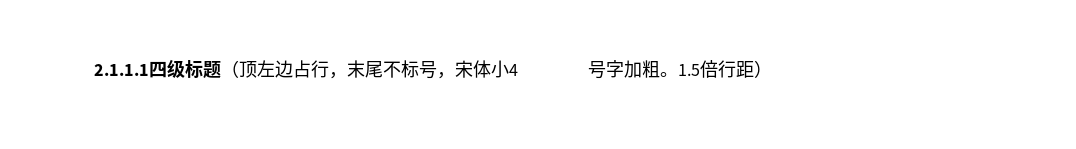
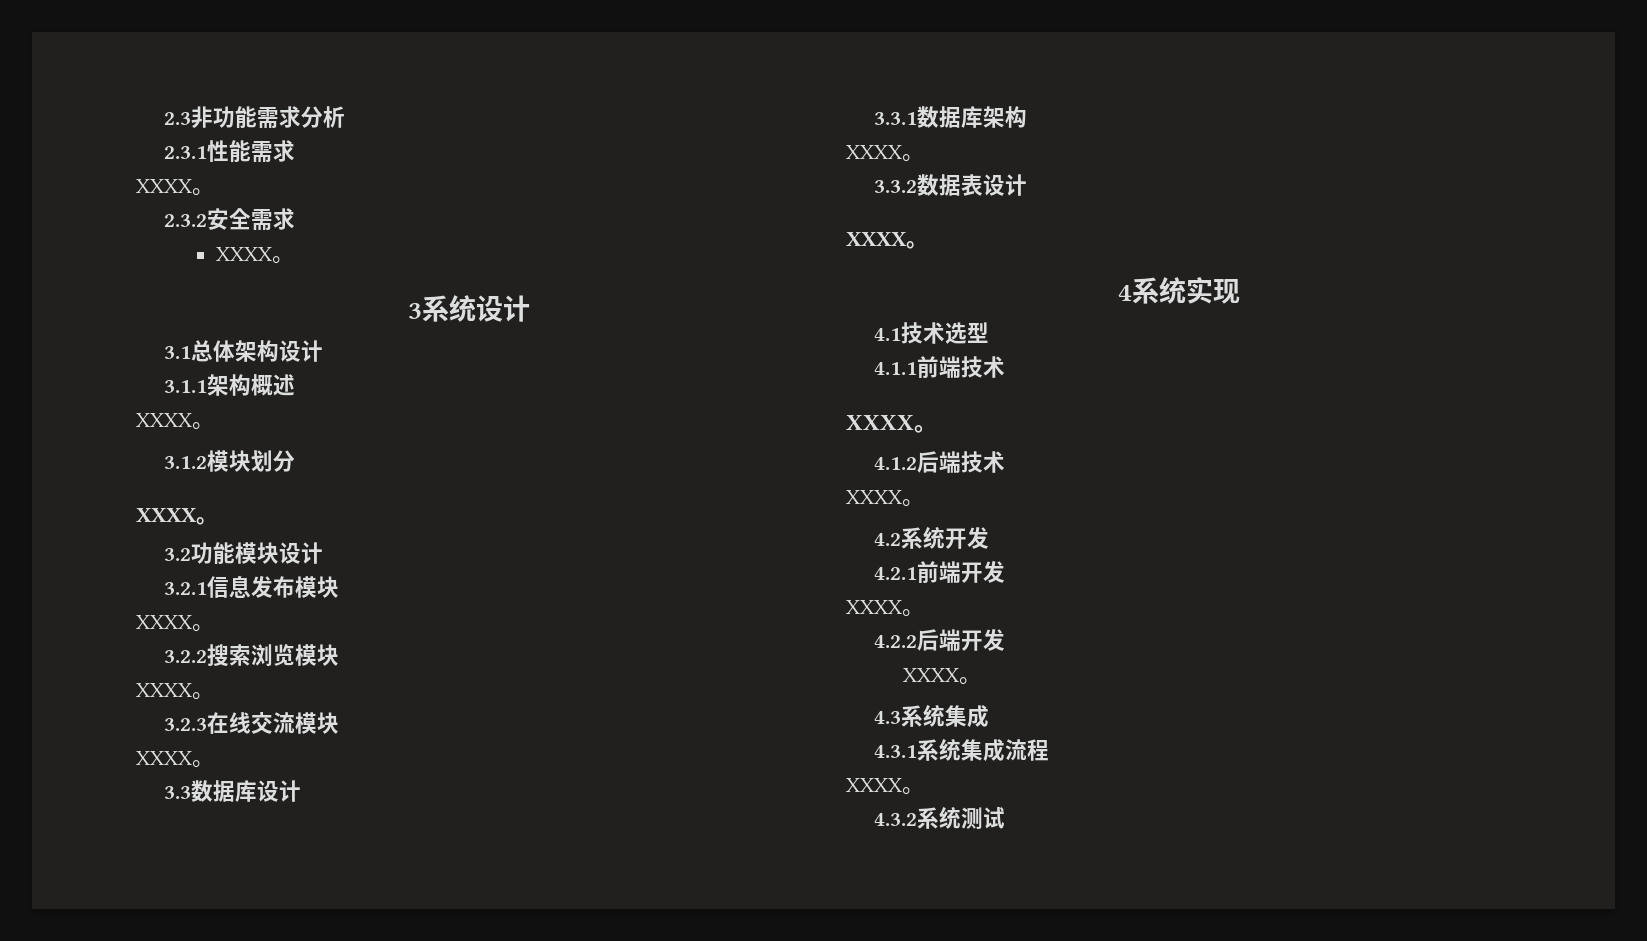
- 2.1.1.1四级标题（顶左边占行，末尾不标号，宋体小4号字加粗。1.5倍行距）
+ 2.3非功能需求分析
+ 2.3.1性能需求
+ XXXX。
+ 2.3.2安全需求
+ XXXX。
+ 3系统设计
+ 3.1总体架构设计
+ 3.1.1架构概述
+ XXXX。
+ 3.1.2模块划分
+ XXXX。
+ 3.2功能模块设计
+ 3.2.1信息发布模块
+ XXXX。
+ 3.2.2搜索浏览模块
+ XXXX。
+ 3.2.3在线交流模块
+ XXXX。
+ 3.3数据库设计
+ 3.3.1数据库架构
+ XXXX。
+ 3.3.2数据表设计
+ XXXX。
+ 4系统实现
+ 4.1技术选型
+ 4.1.1前端技术
+ XXXX。
+ 4.1.2后端技术
+ XXXX。
+ 4.2系统开发
+ 4.2.1前端开发
+ XXXX。
+ 4.2.2后端开发
+ XXXX。
+ 4.3系统集成
+ 4.3.1系统集成流程
+ XXXX。
+ 4.3.2系统测试

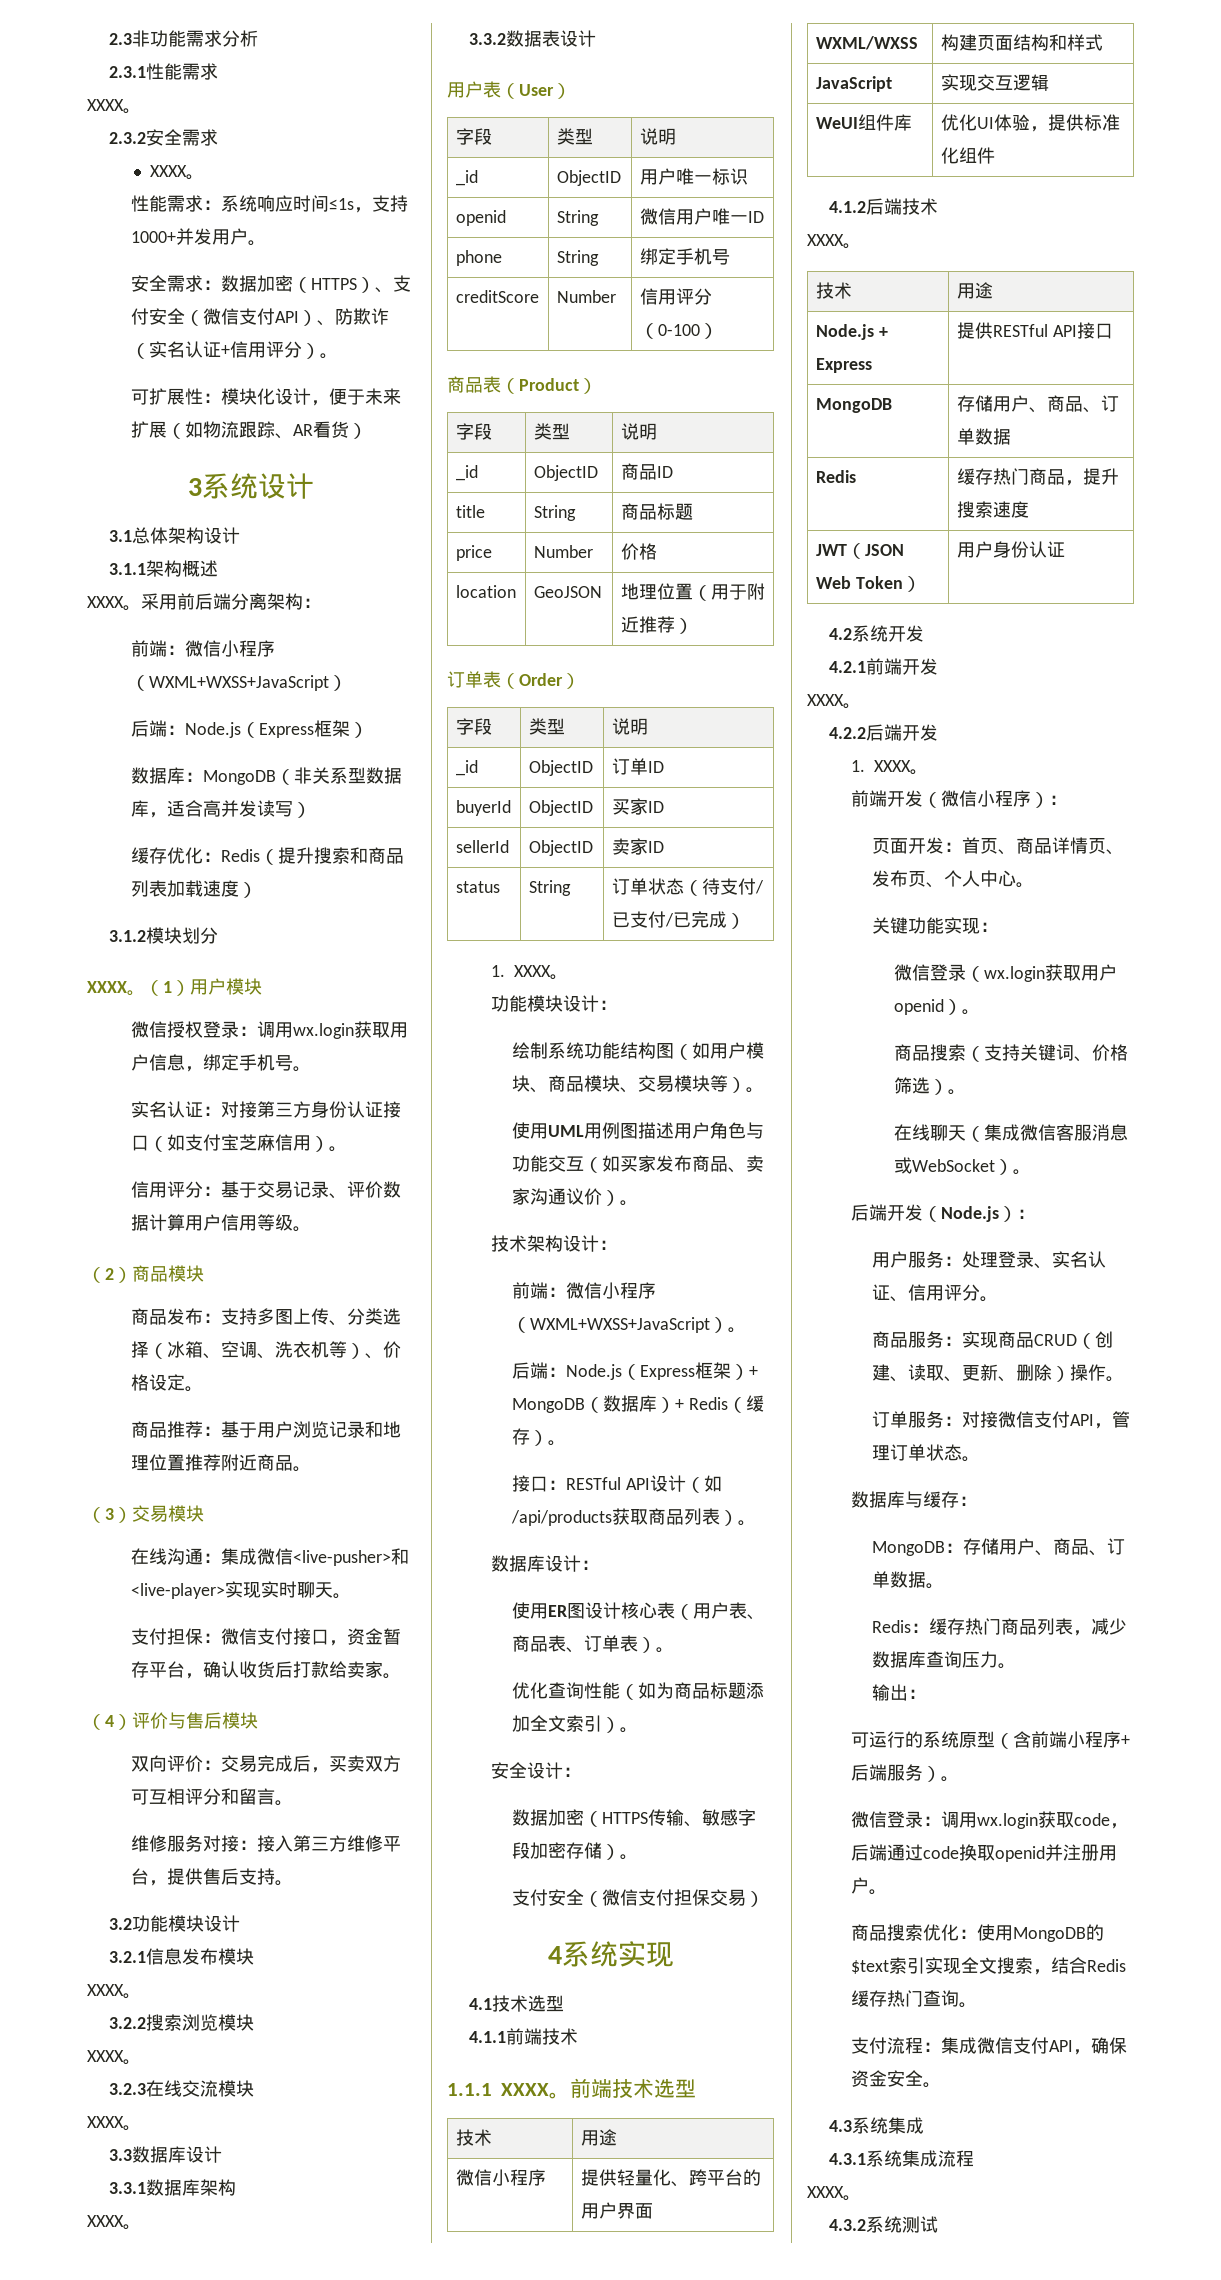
+ 性能需求：系统响应时间≤1s，支持1000+并发用户。
+ 安全需求：数据加密（HTTPS）、支付安全（微信支付API）、防欺诈（实名认证+信用评分）。
+ 可扩展性：模块化设计，便于未来扩展（如物流跟踪、AR看货）
+ 采用前后端分离架构：
+ 前端：微信小程序（WXML+WXSS+JavaScript）
+ 后端：Node.js（Express框架）
+ 数据库：MongoDB（非关系型数据库，适合高并发读写）
+ 缓存优化：Redis（提升搜索和商品列表加载速度）
+ （1）用户模块
+ 微信授权登录：调用wx.login获取用户信息，绑定手机号。
+ 实名认证：对接第三方身份认证接口（如支付宝芝麻信用）。
+ 信用评分：基于交易记录、评价数据计算用户信用等级。
+ （2）商品模块
+ 商品发布：支持多图上传、分类选择（冰箱、空调、洗衣机等）、价格设定。
+ 商品推荐：基于用户浏览记录和地理位置推荐附近商品。
+ （3）交易模块
+ 在线沟通：集成微信<live-pusher>和<live-player>实现实时聊天。
+ 支付担保：微信支付接口，资金暂存平台，确认收货后打款给卖家。
+ （4）评价与售后模块
+ 双向评价：交易完成后，买卖双方可互相评分和留言。
+ 维修服务对接：接入第三方维修平台，提供售后支持。
  3.3.2数据表设计
- XXXX。
+ 用户表（User）
+ 字段 | 类型 | 说明
+ _id | ObjectID | 用户唯一标识
+ openid | String | 微信用户唯一ID
+ phone | String | 绑定手机号
+ creditScore | Number | 信用评分（0-100）
+ 商品表（Product）
+ 字段 | 类型 | 说明
+ _id | ObjectID | 商品ID
+ title | String | 商品标题
+ price | Number | 价格
+ location | GeoJSON | 地理位置（用于附近推荐）
+ 订单表（Order）
+ 字段 | 类型 | 说明
+ _id | ObjectID | 订单ID
+ buyerId | ObjectID | 买家ID
+ sellerId | ObjectID | 卖家ID
+ status | String | 订单状态（待支付/已支付/已完成）
+ 1. XXXX。
+ 功能模块设计：
+ 绘制系统功能结构图（如用户模块、商品模块、交易模块等）。
+ 使用UML用例图描述用户角色与功能交互（如买家发布商品、卖家沟通议价）。
+ 技术架构设计：
+ 前端：微信小程序（WXML+WXSS+JavaScript）。
+ 后端：Node.js（Express框架）+ MongoDB（数据库）+ Redis（缓存）。
+ 接口：RESTful API设计（如/api/products获取商品列表）。
+ 数据库设计：
+ 使用ER图设计核心表（用户表、商品表、订单表）。
+ 优化查询性能（如为商品标题添加全文索引）。
+ 安全设计：
+ 数据加密（HTTPS传输、敏感字段加密存储）。
+ 支付安全（微信支付担保交易）
  4.1.1前端技术
- XXXX。
+ 1.1.1 XXXX。前端技术选型
+ 技术 | 用途
+ 微信小程序 | 提供轻量化、跨平台的用户界面
+ WXML/WXSS | 构建页面结构和样式
+ JavaScript | 实现交互逻辑
+ WeUI组件库 | 优化UI体验，提供标准化组件
  4.1.2后端技术
  XXXX。
+ 技术 | 用途
+ Node.js + Express | 提供RESTful API接口
+ MongoDB | 存储用户、商品、订单数据
+ Redis | 缓存热门商品，提升搜索速度
+ JWT（JSON Web Token） | 用户身份认证
  4.2.2后端开发
- XXXX。
+ 1. XXXX。
+ 前端开发（微信小程序）：
+ 页面开发：首页、商品详情页、发布页、个人中心。
+ 关键功能实现：
+ 微信登录（wx.login获取用户openid）。
+ 商品搜索（支持关键词、价格筛选）。
+ 在线聊天（集成微信客服消息或WebSocket）。
+ 后端开发（Node.js）：
+ 用户服务：处理登录、实名认证、信用评分。
+ 商品服务：实现商品CRUD（创建、读取、更新、删除）操作。
+ 订单服务：对接微信支付API，管理订单状态。
+ 数据库与缓存：
+ MongoDB：存储用户、商品、订单数据。
+ Redis：缓存热门商品列表，减少数据库查询压力。
+ 输出：
+ 可运行的系统原型（含前端小程序+后端服务）。
+ 微信登录：调用wx.login获取code，后端通过code换取openid并注册用户。
+ 商品搜索优化：使用MongoDB的$text索引实现全文搜索，结合Redis缓存热门查询。
+ 支付流程：集成微信支付API，确保资金安全。

